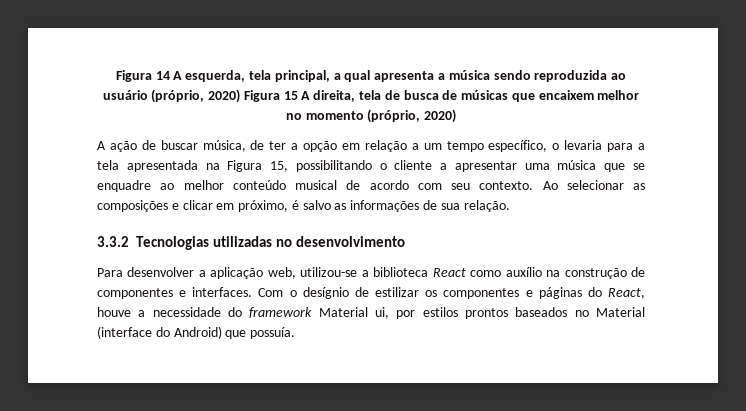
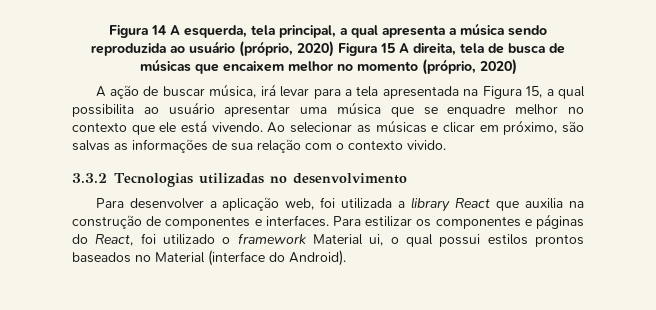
- A ação de buscar música, de ter a opção em relação a um tempo específico, o levaria para a tela apresentada na Figura 15, possibilitando o cliente a apresentar uma música que se enquadre ao melhor conteúdo musical de acordo com seu contexto.
+ A ação de buscar música, irá levar para a tela apresentada na Figura 15, a qual possibilita ao usuário apresentar uma música que se enquadre melhor no contexto que ele está vivendo.
- Ao selecionar as composições e clicar em próximo, é salvo as informações de sua relação.
+ Ao selecionar as músicas e clicar em próximo, são salvas as informações de sua relação com o contexto vivido.
- Para desenvolver a aplicação web, utilizou-se a biblioteca React como auxílio na construção de componentes e interfaces.
+ Para desenvolver a aplicação web, foi utilizada a library React que auxilia na construção de componentes e interfaces.
- Com o desígnio de estilizar os componentes e páginas do React, houve a necessidade do framework Material ui, por estilos prontos baseados no Material (interface do Android) que possuía.
+ Para estilizar os componentes e páginas do React, foi utilizado o framework Material ui, o qual possui estilos prontos baseados no Material (interface do Android).

